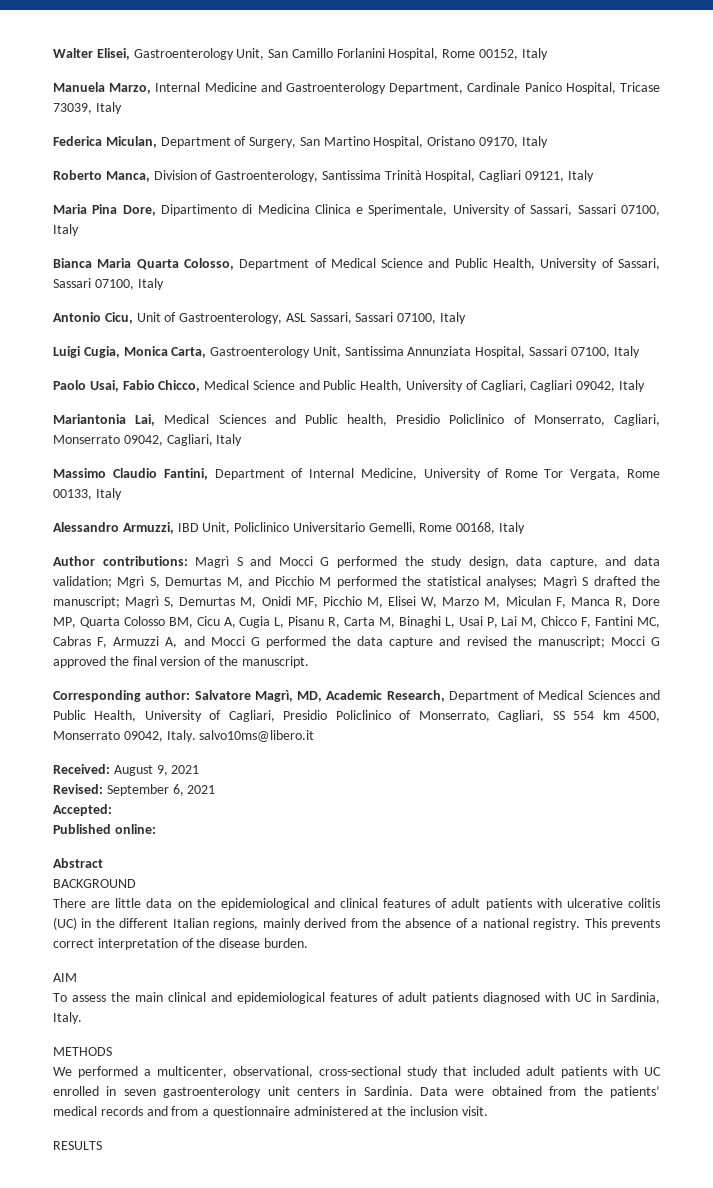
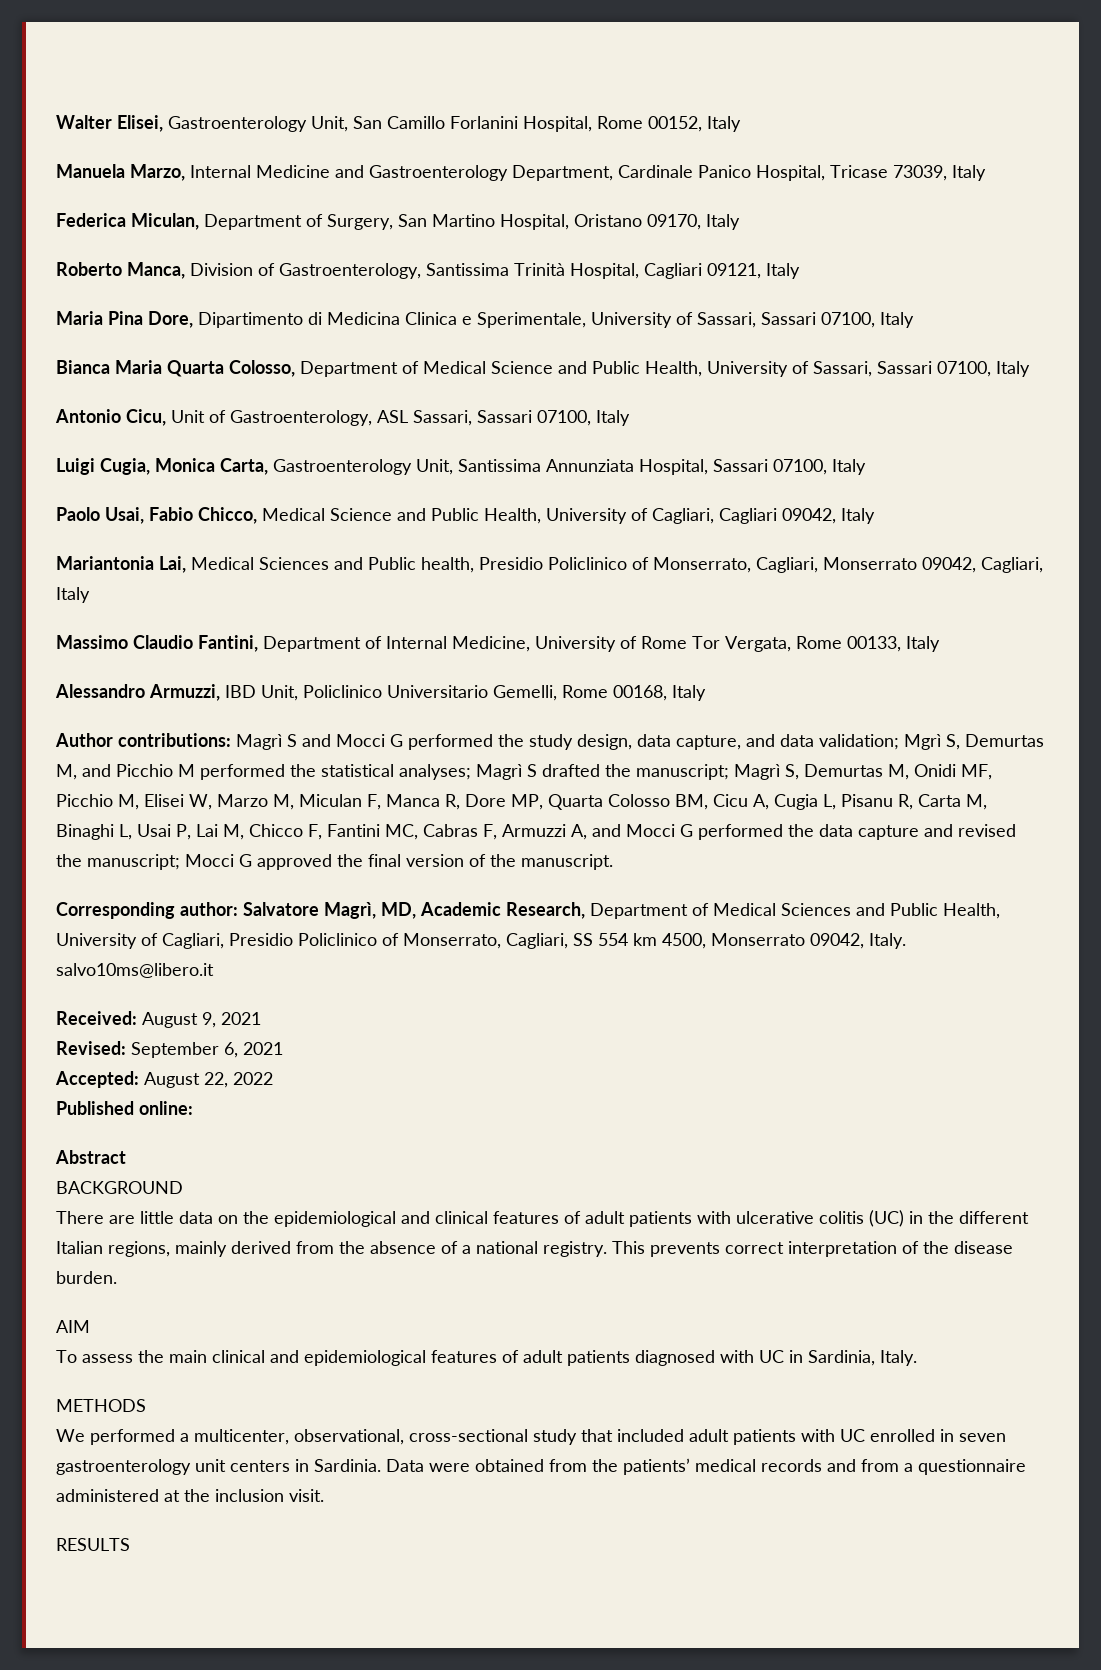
- Accepted:
+ Accepted: August 22, 2022

